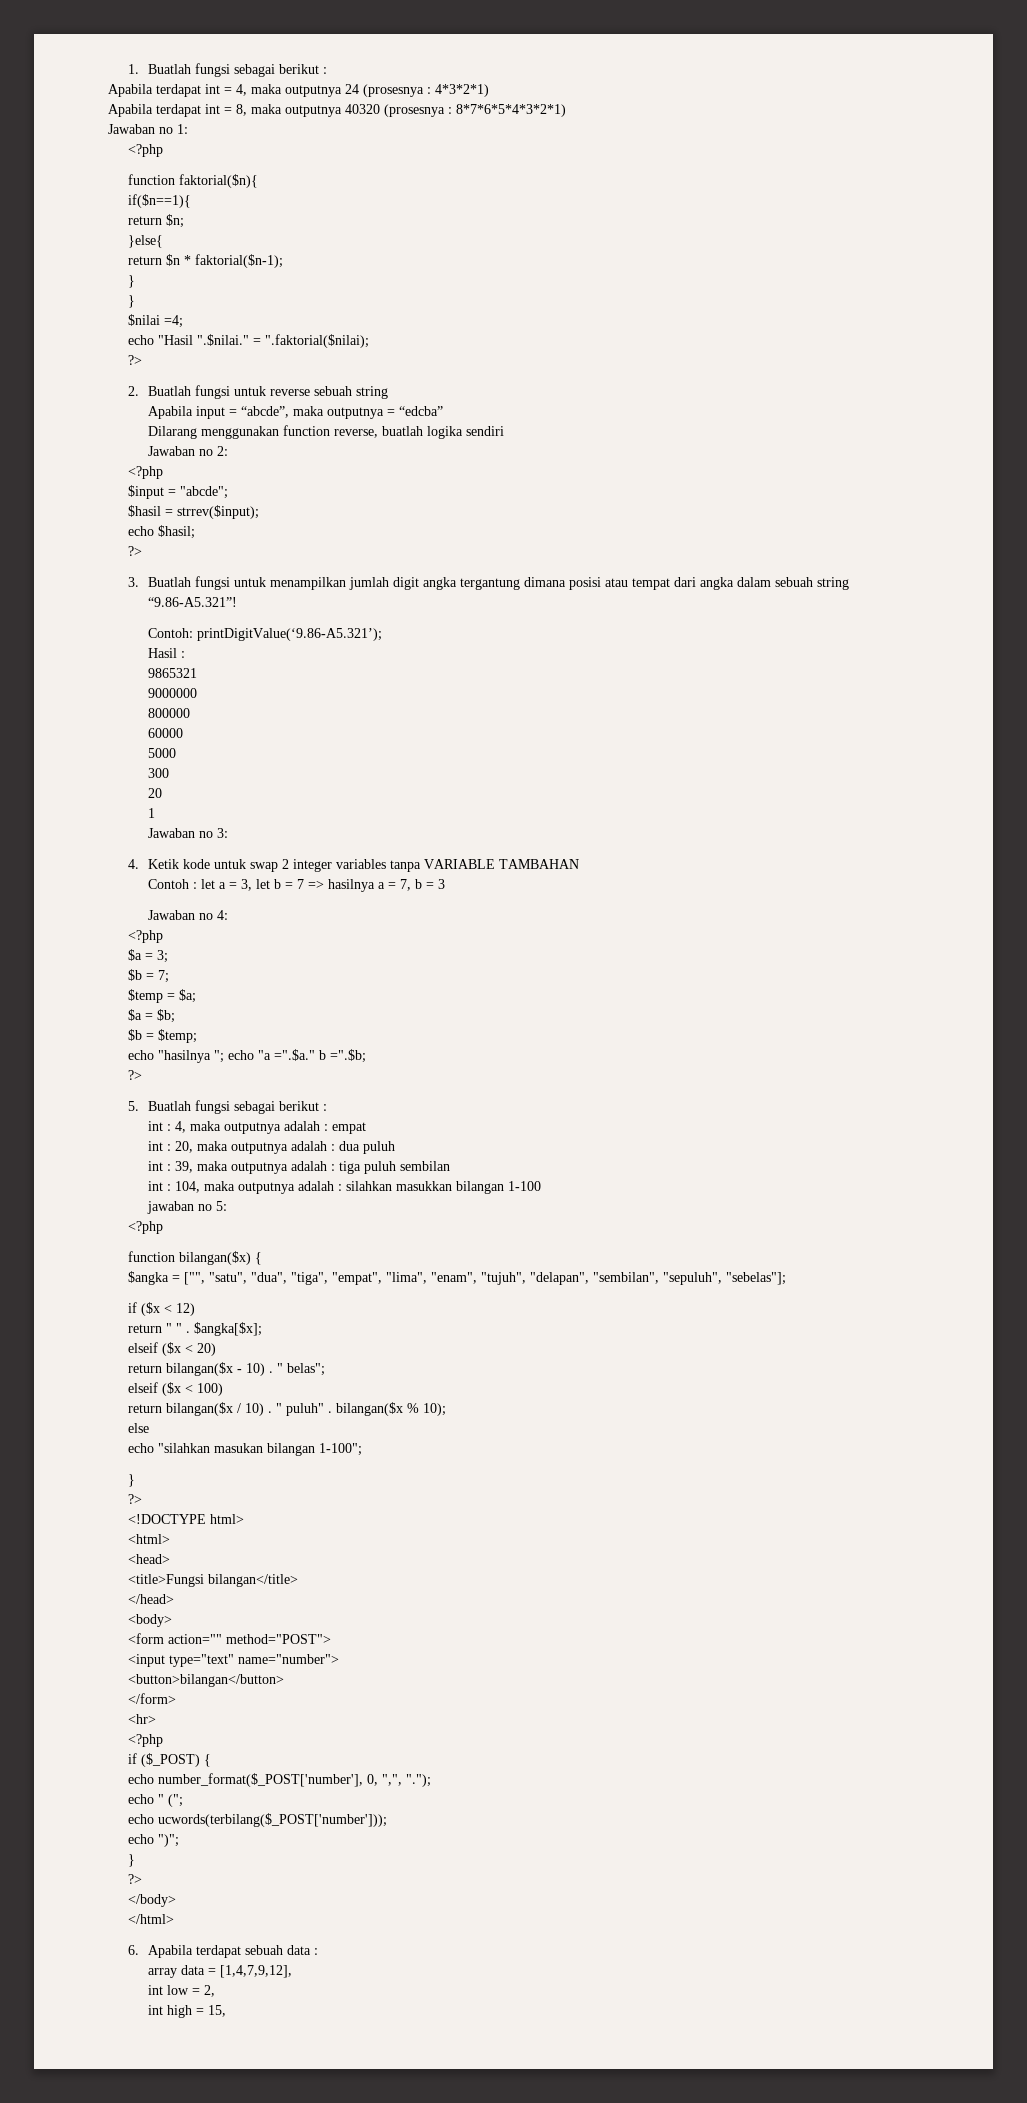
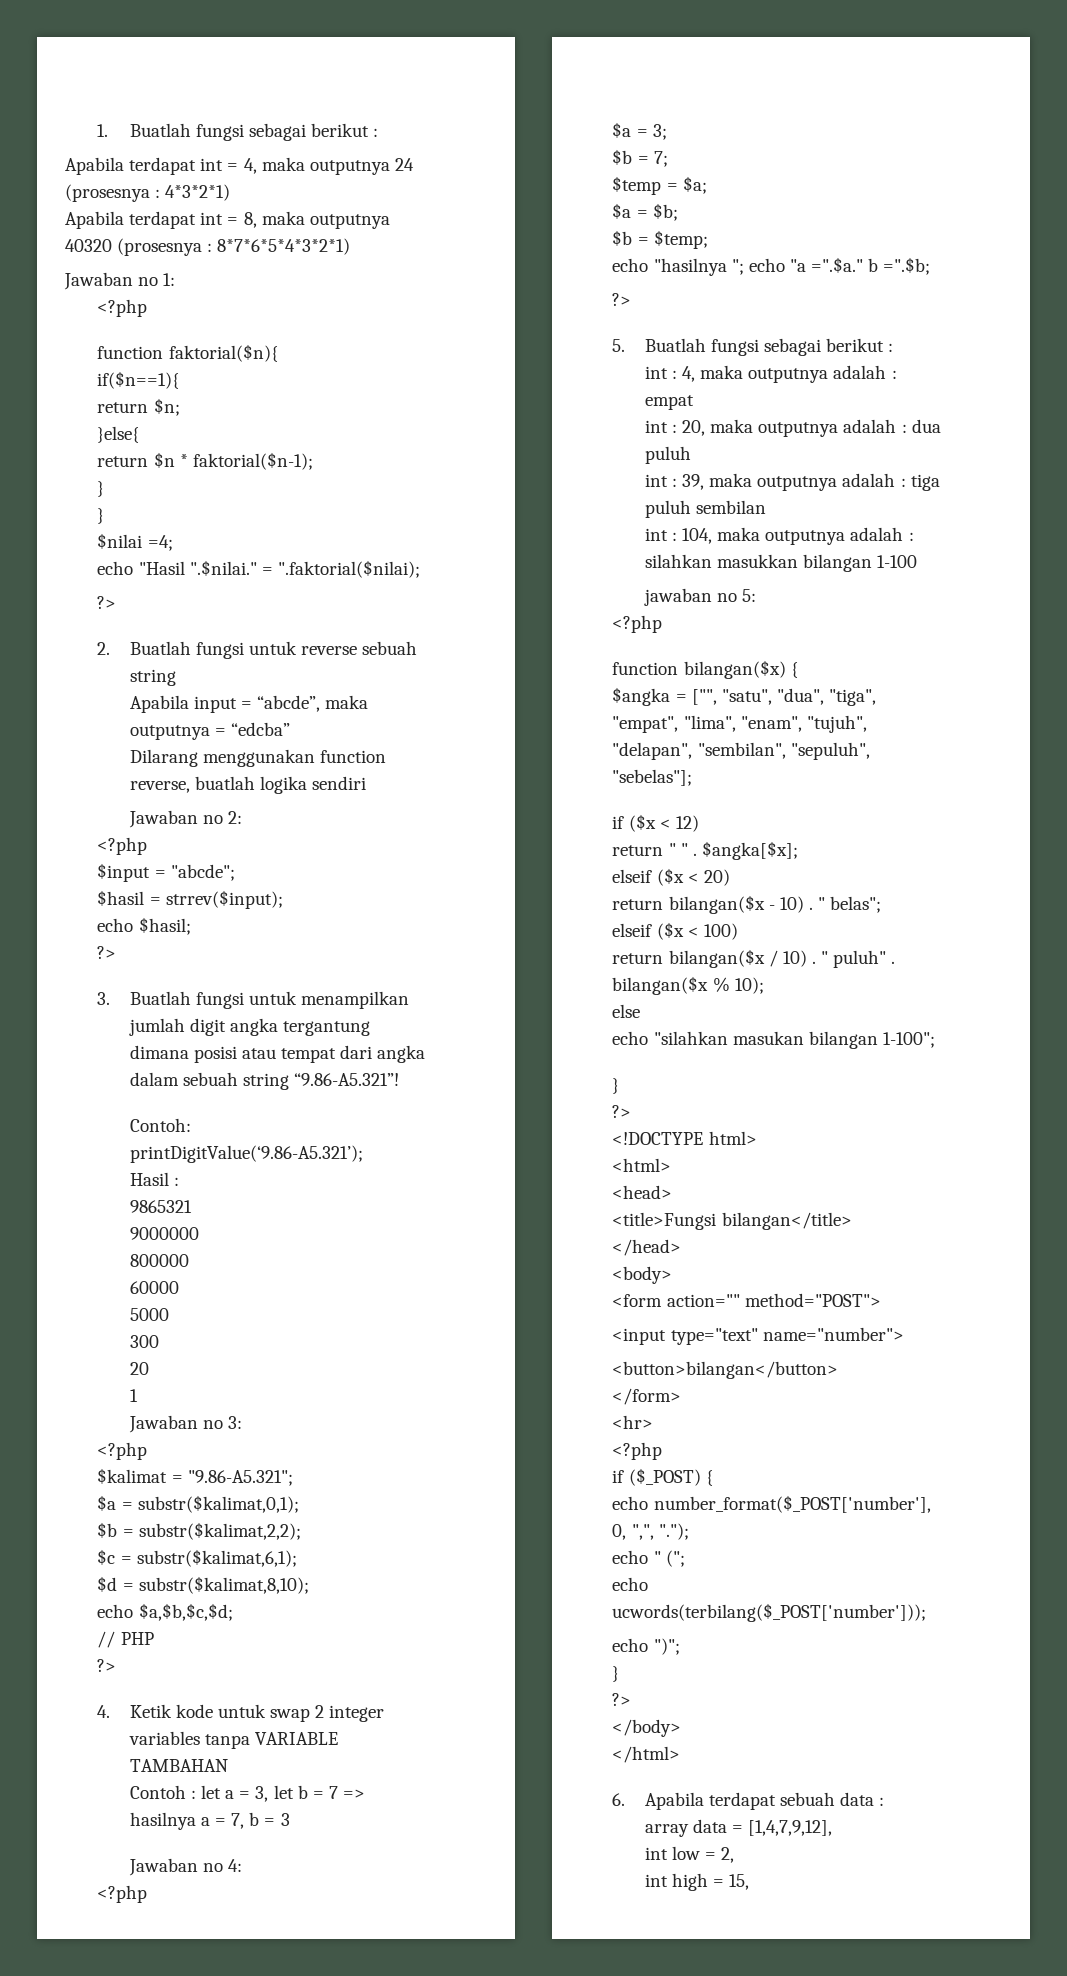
  Jawaban no 3:
+ <?php
+ $kalimat = "9.86-A5.321";
+ $a = substr($kalimat,0,1);
+ $b = substr($kalimat,2,2);
+ $c = substr($kalimat,6,1);
+ $d = substr($kalimat,8,10);
+ echo $a,$b,$c,$d;
+ // PHP
+ ?>

